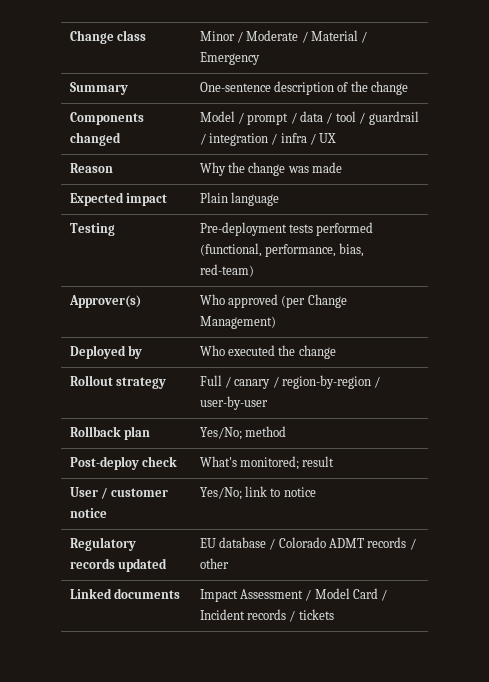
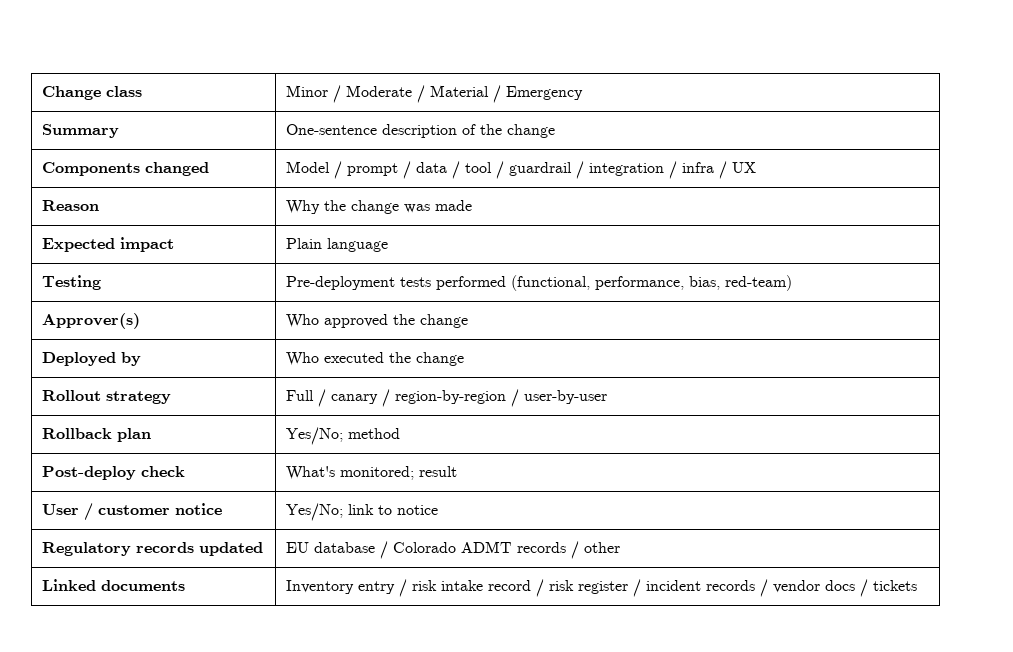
- Approver(s) | Who approved (per Change Management)
+ Approver(s) | Who approved the change
- Linked documents | Impact Assessment / Model Card / Incident records / tickets
+ Linked documents | Inventory entry / risk intake record / risk register / incident records / vendor docs / tickets

